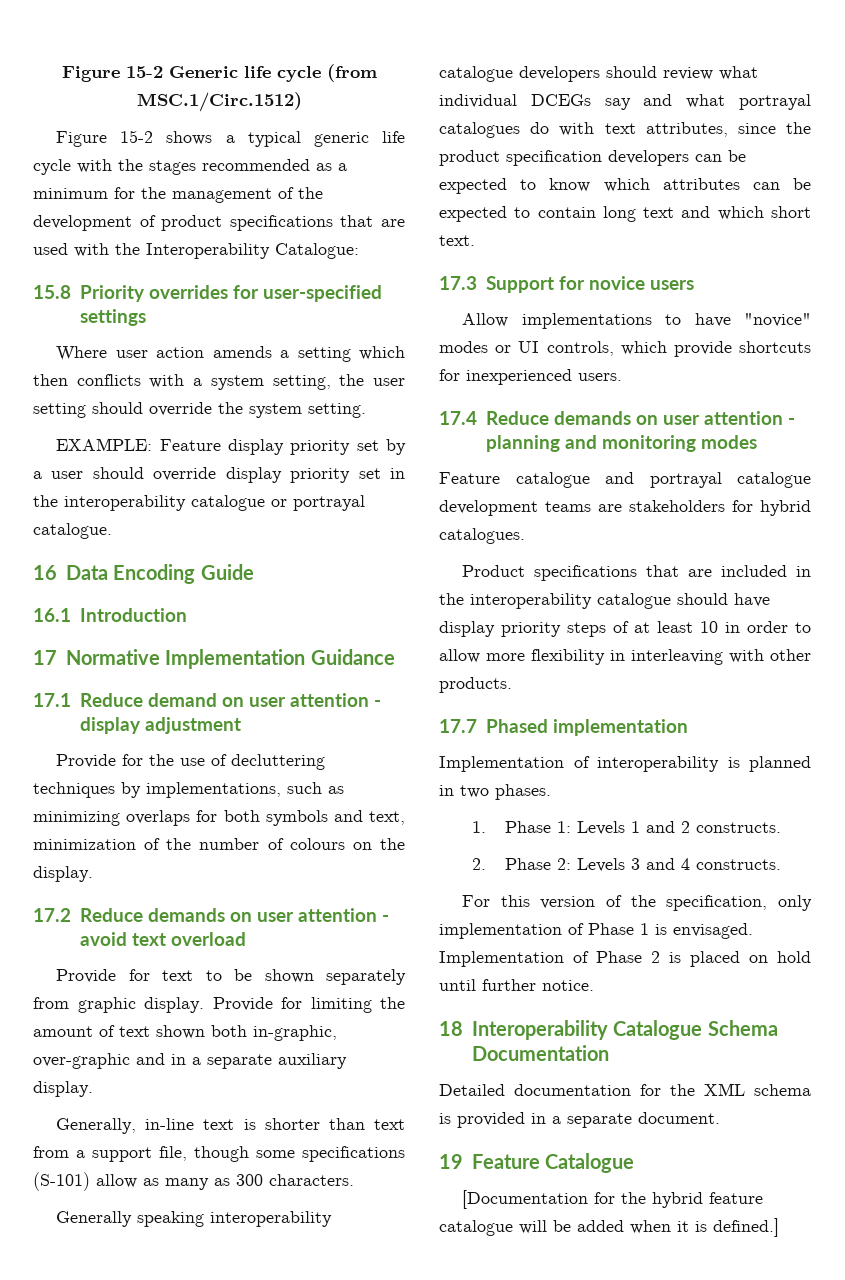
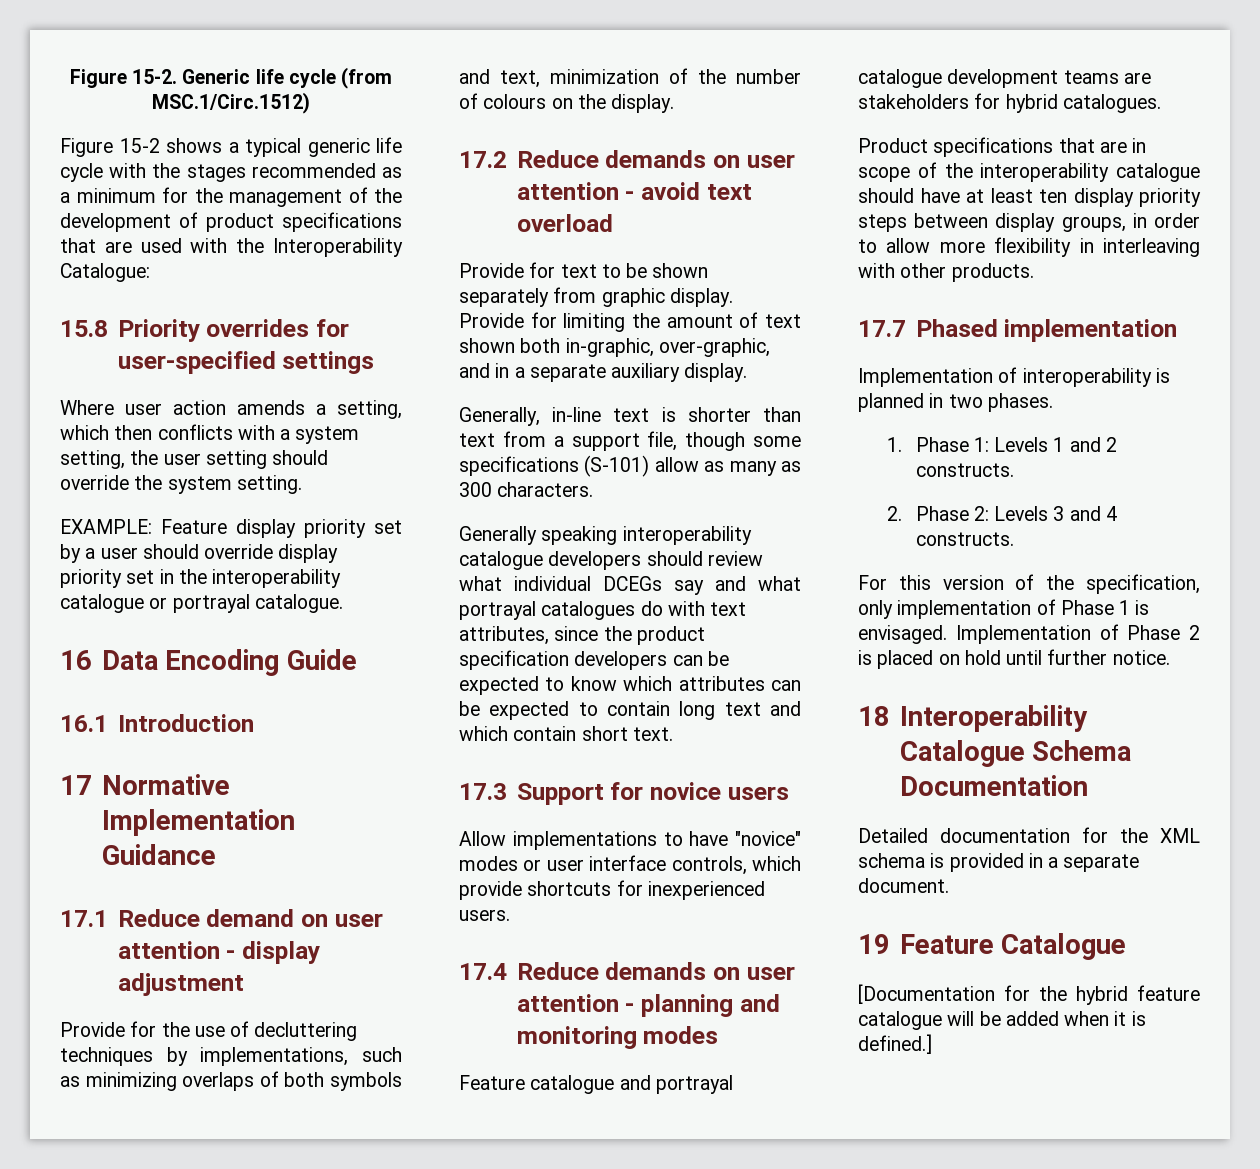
- Figure 15-2 Generic life cycle (from MSC.1/Circ.1512)
+ Figure 15-2. Generic life cycle (from MSC.1/Circ.1512)
- Where user action amends a setting which then conflicts with a system setting, the user setting should override the system setting.
+ Where user action amends a setting, which then conflicts with a system setting, the user setting should override the system setting.
- Provide for the use of decluttering techniques by implementations, such as minimizing overlaps for both symbols and text, minimization of the number of colours on the display.
+ Provide for the use of decluttering techniques by implementations, such as minimizing overlaps of both symbols and text, minimization of the number of colours on the display.
- Provide for limiting the amount of text shown both in-graphic, over-graphic and in a separate auxiliary display.
+ Provide for limiting the amount of text shown both in-graphic, over-graphic, and in a separate auxiliary display.
- Generally speaking interoperability catalogue developers should review what individual DCEGs say and what portrayal catalogues do with text attributes, since the product specification developers can be expected to know which attributes can be expected to contain long text and which short text.
+ Generally speaking interoperability catalogue developers should review what individual DCEGs say and what portrayal catalogues do with text attributes, since the product specification developers can be expected to know which attributes can be expected to contain long text and which contain short text.
- Allow implementations to have "novice" modes or UI controls, which provide shortcuts for inexperienced users.
+ Allow implementations to have "novice" modes or user interface controls, which provide shortcuts for inexperienced users.
- Product specifications that are included in the interoperability catalogue should have display priority steps of at least 10 in order to allow more flexibility in interleaving with other products.
+ Product specifications that are in scope of the interoperability catalogue should have at least ten display priority steps between display groups, in order to allow more flexibility in interleaving with other products.

